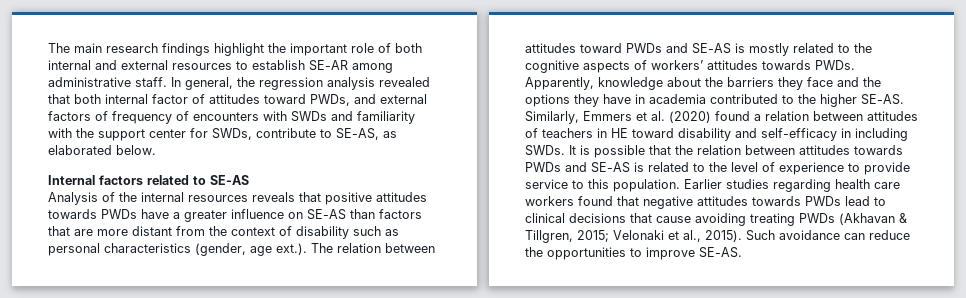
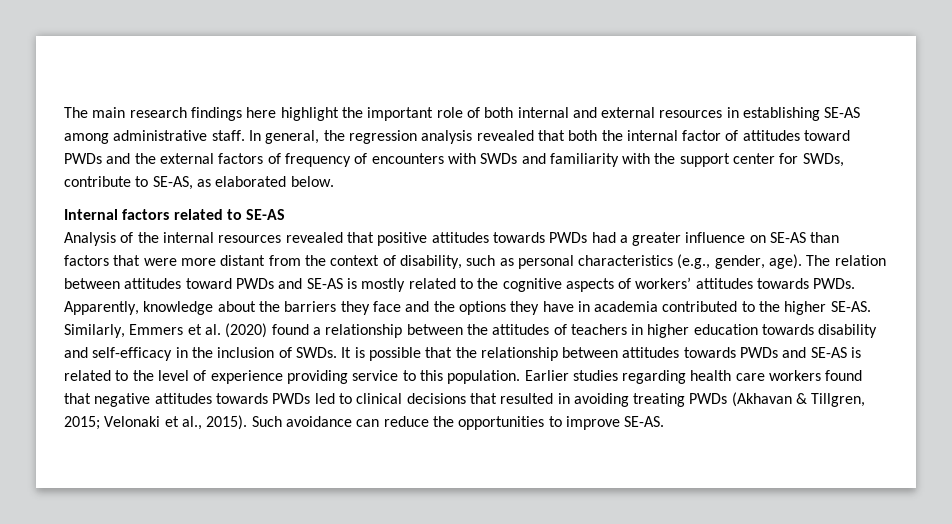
- The main research findings highlight the important role of both internal and external resources to establish SE-AR among administrative staff.
+ The main research findings here highlight the important role of both internal and external resources in establishing SE-AS among administrative staff.
- In general, the regression analysis revealed that both internal factor of attitudes toward PWDs, and external factors of frequency of encounters with SWDs and familiarity with the support center for SWDs, contribute to SE-AS, as elaborated below.
+ In general, the regression analysis revealed that both the internal factor of attitudes toward PWDs and the external factors of frequency of encounters with SWDs and familiarity with the support center for SWDs, contribute to SE-AS, as elaborated below.
- Analysis of the internal resources reveals that positive attitudes towards PWDs have a greater influence on SE-AS than factors that are more distant from the context of disability such as personal characteristics (gender, age ext.). The relation between attitudes toward PWDs and SE-AS is mostly related to the cognitive aspects of workers’ attitudes towards PWDs.
+ Analysis of the internal resources revealed that positive attitudes towards PWDs had a greater influence on SE-AS than factors that were more distant from the context of disability, such as personal characteristics (e.g., gender, age). The relation between attitudes toward PWDs and SE-AS is mostly related to the cognitive aspects of workers’ attitudes towards PWDs.
- Similarly, Emmers et al. (2020) found a relation between attitudes of teachers in HE toward disability and self-efficacy in including SWDs.
+ Similarly, Emmers et al. (2020) found a relationship between the attitudes of teachers in higher education towards disability and self-efficacy in the inclusion of SWDs.
- It is possible that the relation between attitudes towards PWDs and SE-AS is related to the level of experience to provide service to this population.
+ It is possible that the relationship between attitudes towards PWDs and SE-AS is related to the level of experience providing service to this population.
- Earlier studies regarding health care workers found that negative attitudes towards PWDs lead to clinical decisions that cause avoiding treating PWDs (Akhavan & Tillgren, 2015; Velonaki et al., 2015).
+ Earlier studies regarding health care workers found that negative attitudes towards PWDs led to clinical decisions that resulted in avoiding treating PWDs (Akhavan & Tillgren, 2015; Velonaki et al., 2015).

